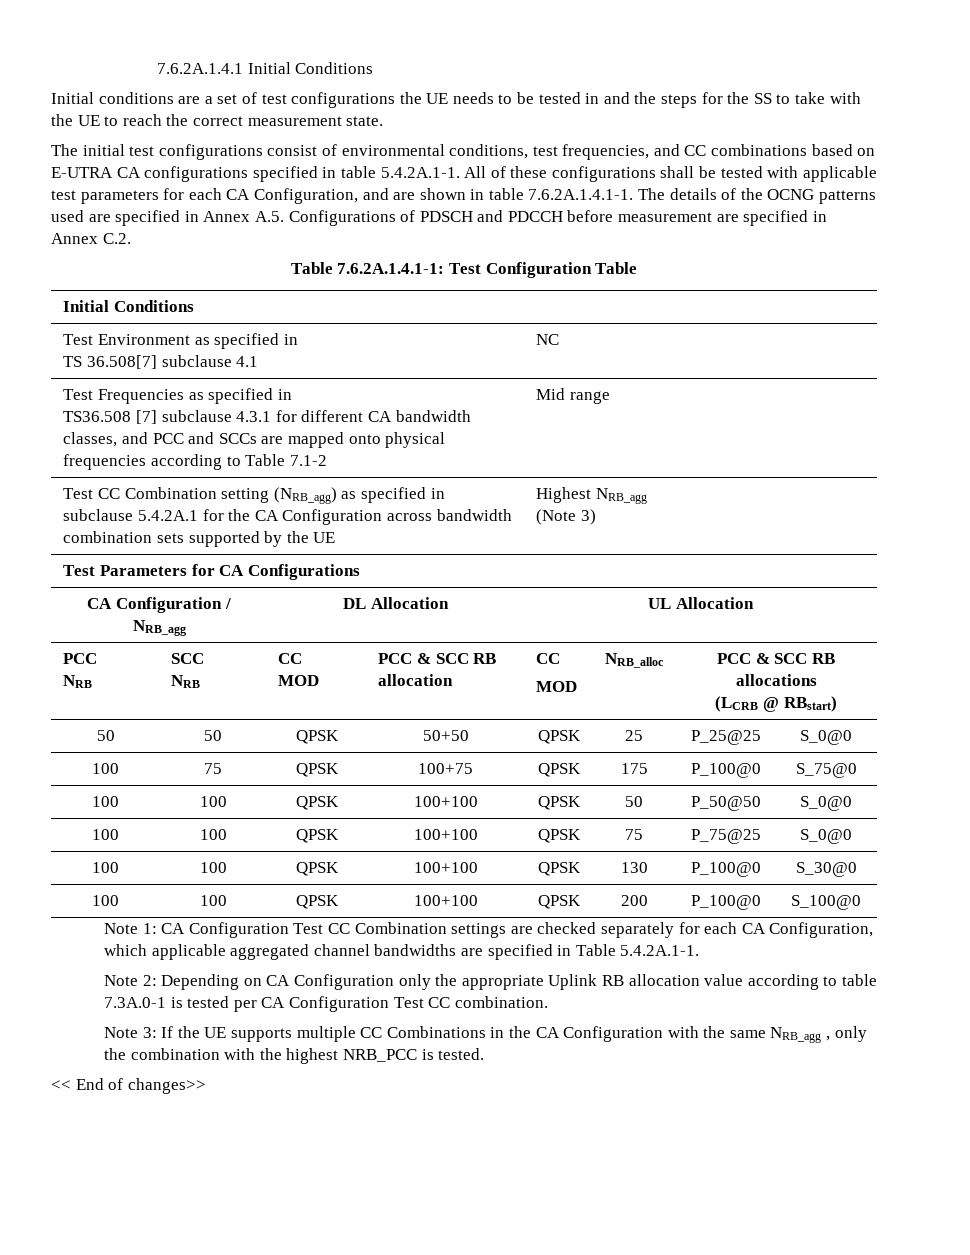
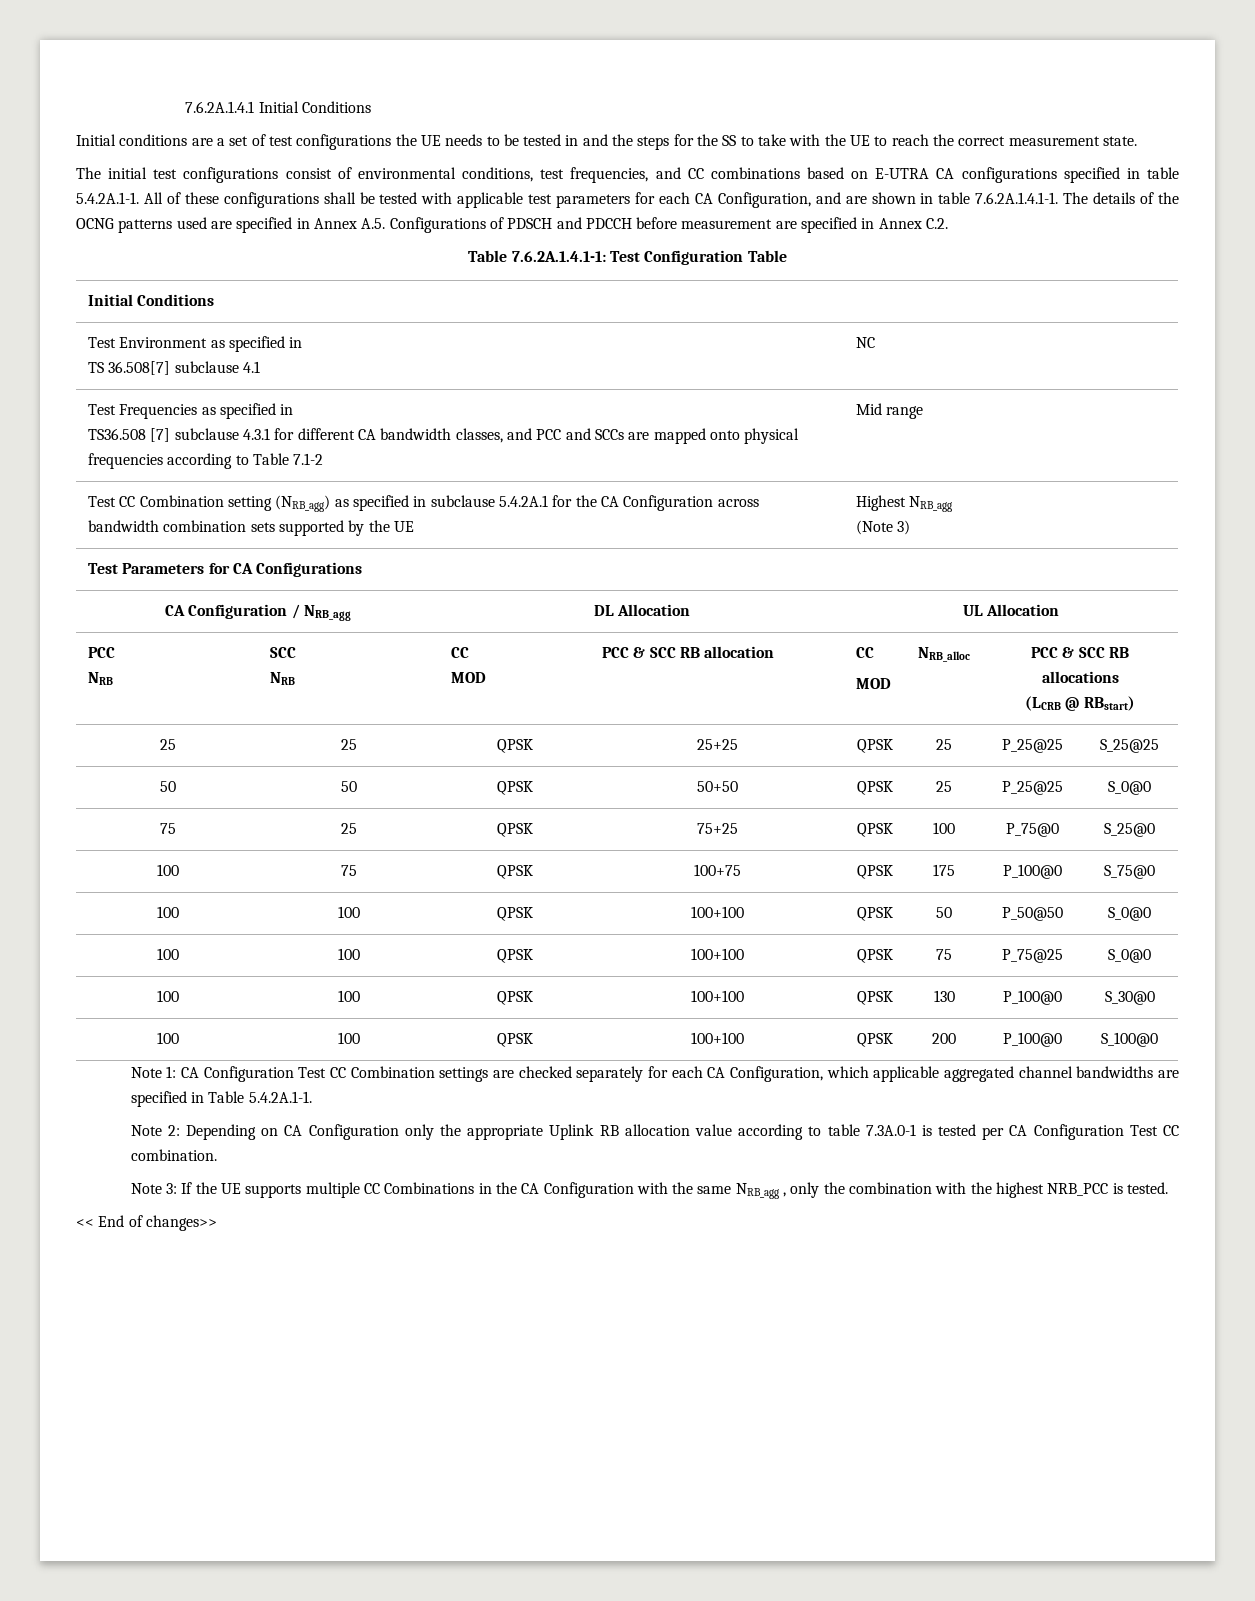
+ 25 | 25 | QPSK | 25+25 | QPSK | 25 | P_25@25 | S_25@25
+ 75 | 25 | QPSK | 75+25 | QPSK | 100 | P_75@0 | S_25@0

